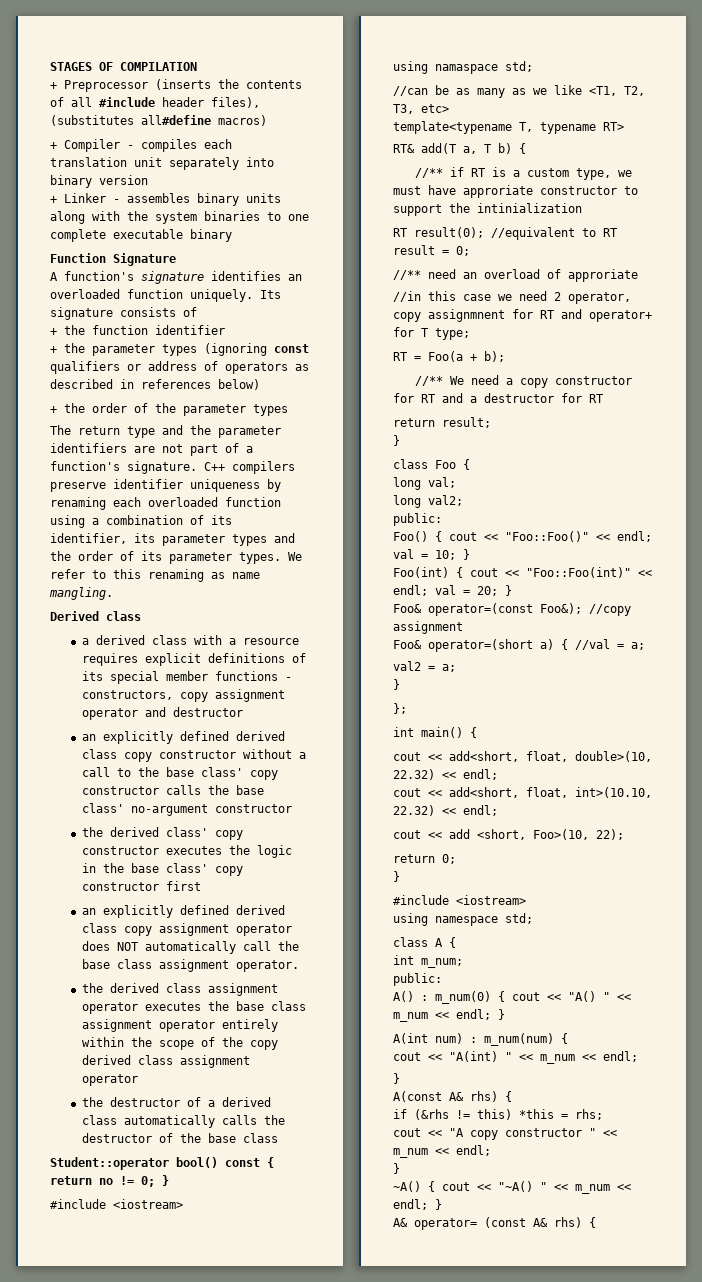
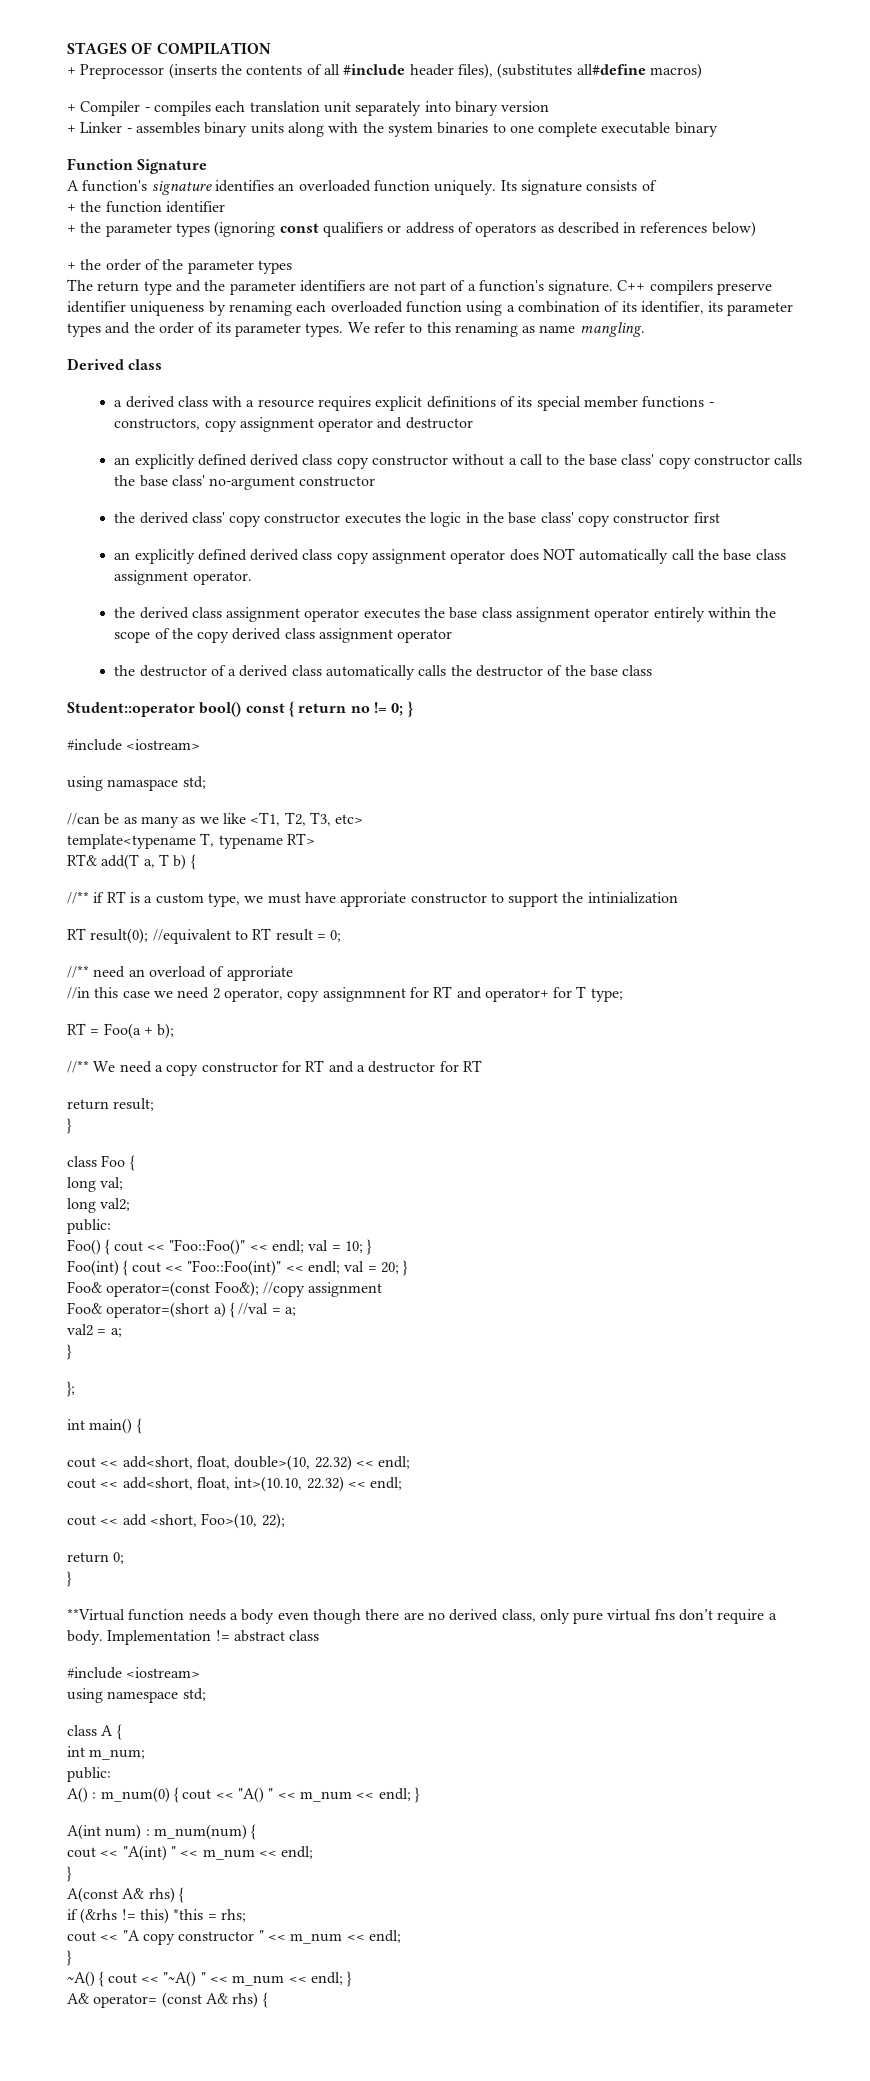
+ **Virtual function needs a body even though there are no derived class, only pure virtual fns don’t require a body. Implementation != abstract class

